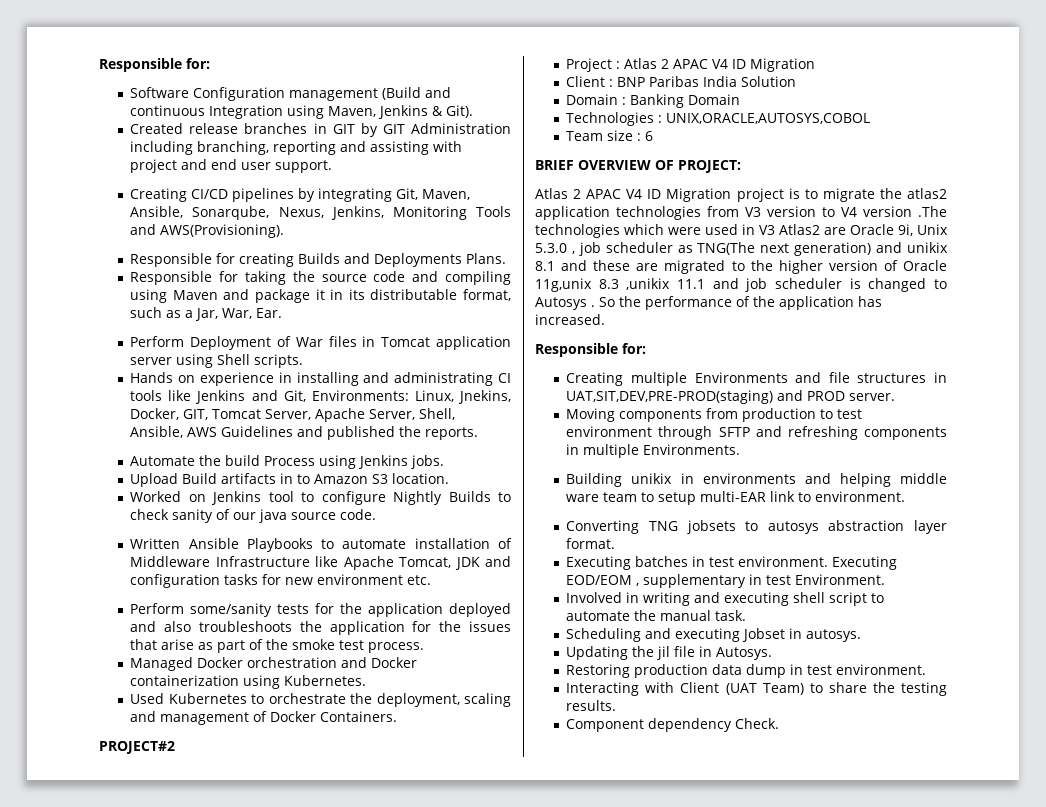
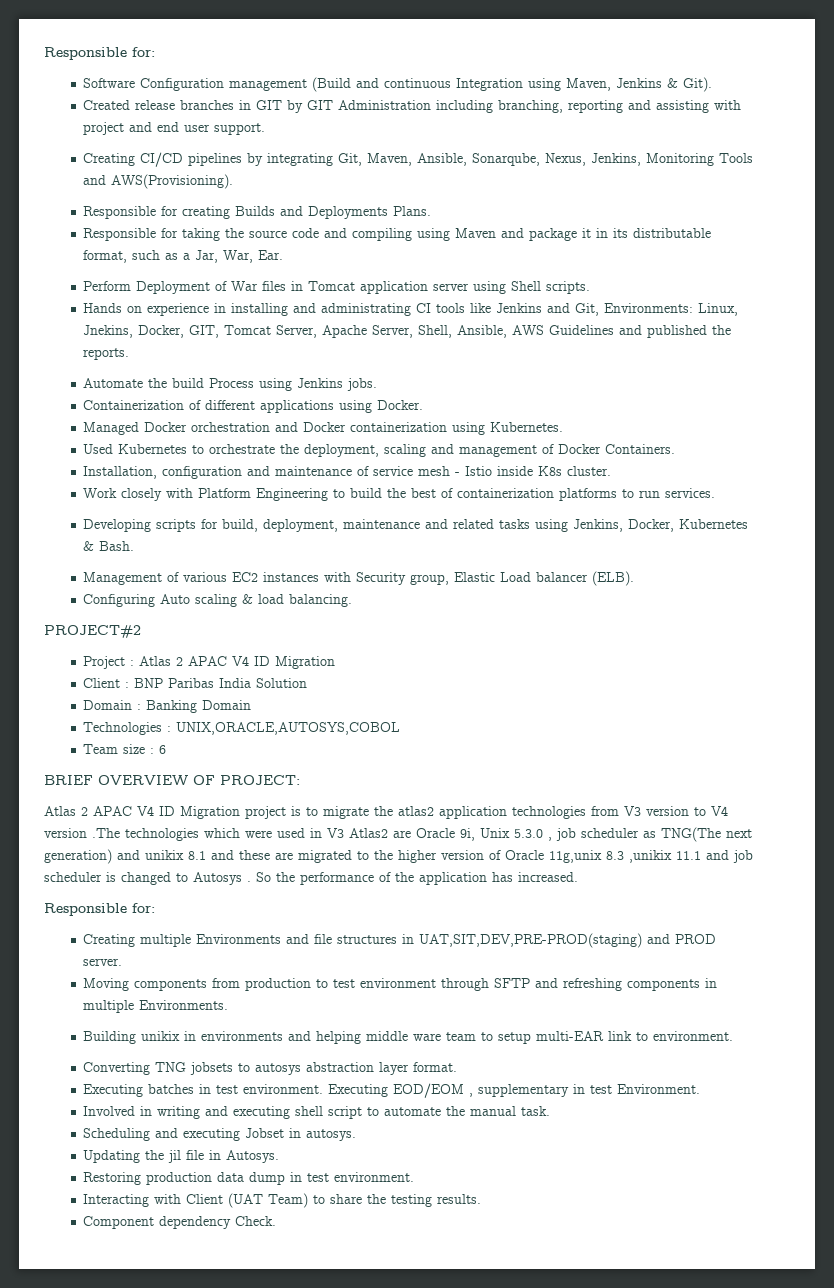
- Upload Build artifacts in to Amazon S3 location.
- Worked on Jenkins tool to configure Nightly Builds to check sanity of our java source code.
- Written Ansible Playbooks to automate installation of Middleware Infrastructure like Apache Tomcat, JDK and configuration tasks for new environment etc.
- Perform some/sanity tests for the application deployed and also troubleshoots the application for the issues that arise as part of the smoke test process.
+ Containerization of different applications using Docker.
+ Installation, configuration and maintenance of service mesh - Istio inside K8s cluster.
+ Work closely with Platform Engineering to build the best of containerization platforms to run services.
+ Developing scripts for build, deployment, maintenance and related tasks using Jenkins, Docker, Kubernetes & Bash.
+ Management of various EC2 instances with Security group, Elastic Load balancer (ELB).
+ Configuring Auto scaling & load balancing.

